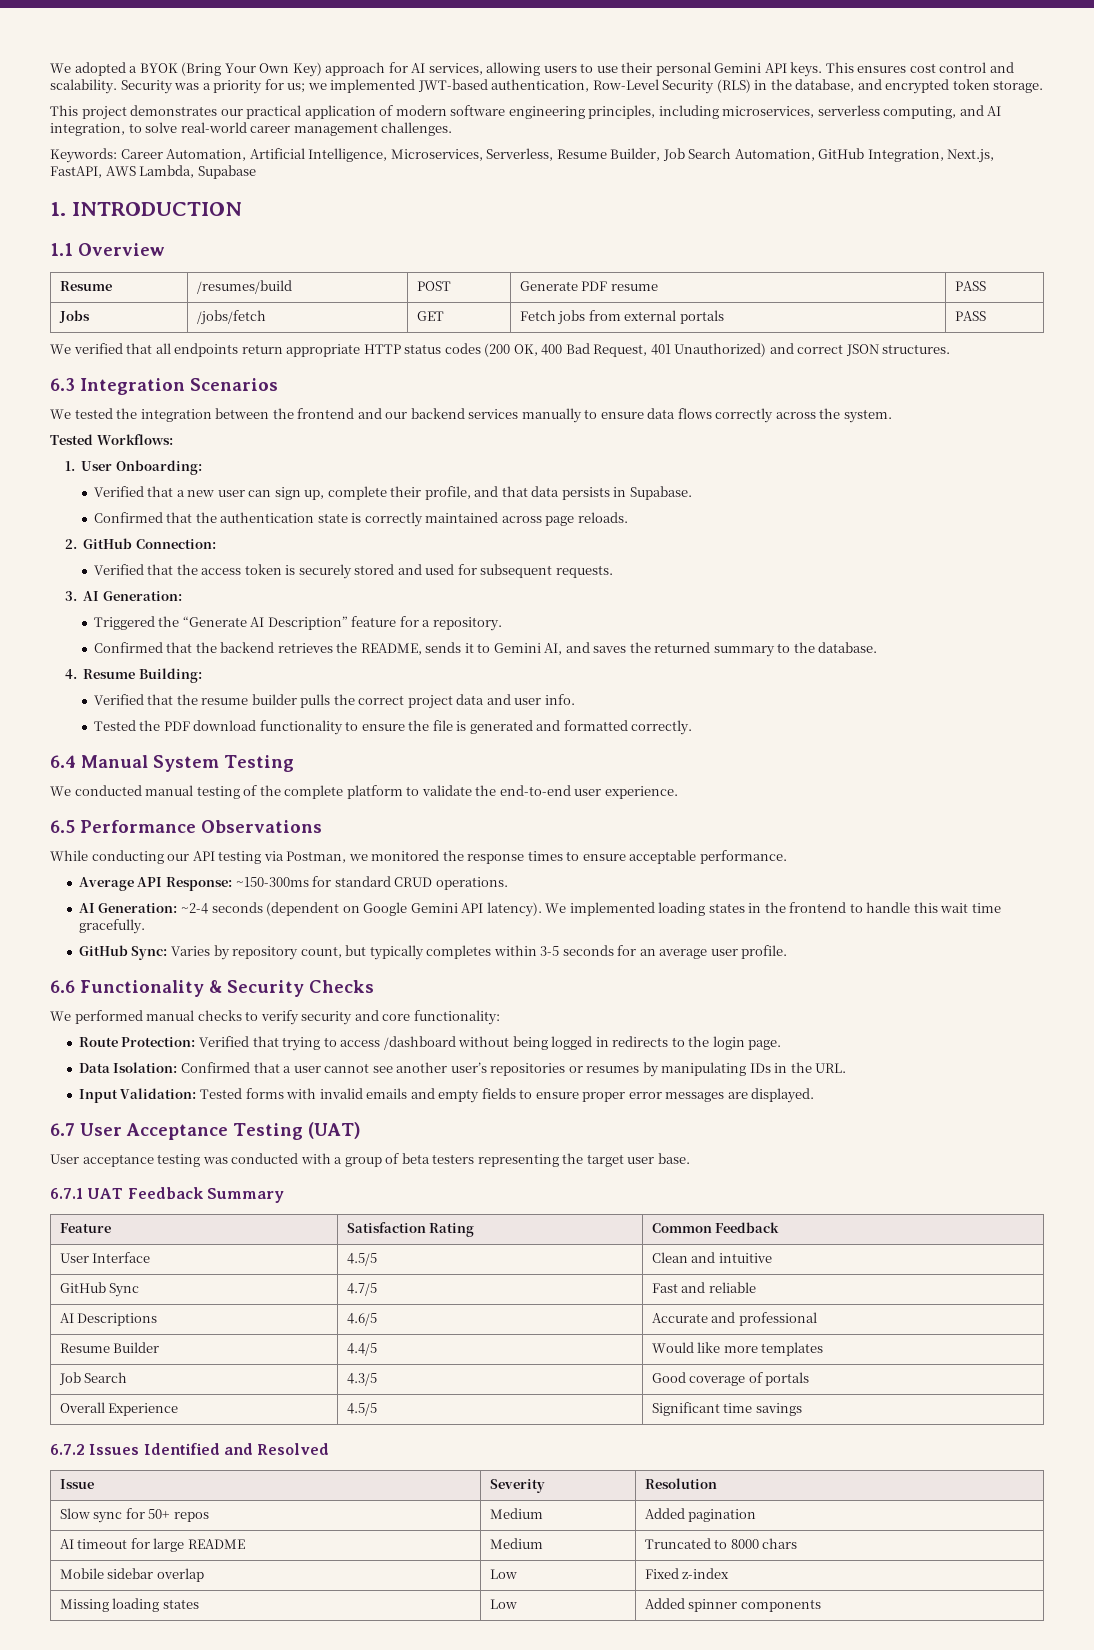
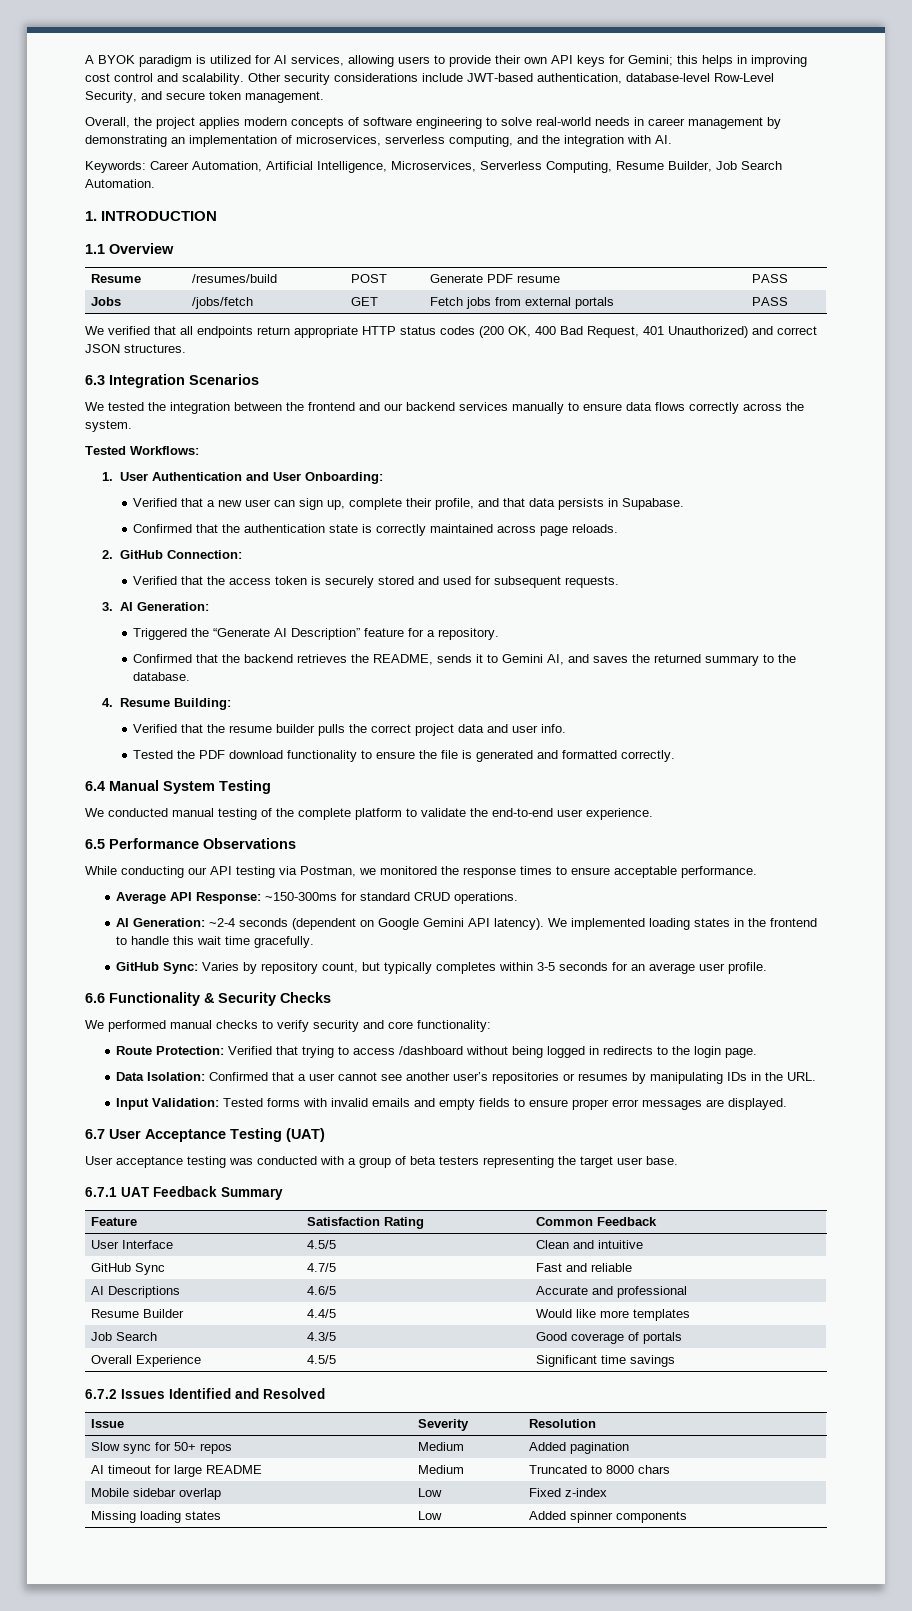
- We adopted a BYOK (Bring Your Own Key) approach for AI services, allowing users to use their personal Gemini API keys. This ensures cost control and scalability. Security was a priority for us; we implemented JWT-based authentication, Row-Level Security (RLS) in the database, and encrypted token storage.
- This project demonstrates our practical application of modern software engineering principles, including microservices, serverless computing, and AI integration, to solve real-world career management challenges.
+ A BYOK paradigm is utilized for AI services, allowing users to provide their own API keys for Gemini; this helps in improving cost control and scalability. Other security considerations include JWT-based authentication, database-level Row-Level Security, and secure token management.
+ Overall, the project applies modern concepts of software engineering to solve real-world needs in career management by demonstrating an implementation of microservices, serverless computing, and the integration with AI.
- Keywords: Career Automation, Artificial Intelligence, Microservices, Serverless, Resume Builder, Job Search Automation, GitHub Integration, Next.js, FastAPI, AWS Lambda, Supabase
+ Keywords: Career Automation, Artificial Intelligence, Microservices, Serverless Computing, Resume Builder, Job Search Automation.
- 1. User Onboarding:
+ 1. User Authentication and User Onboarding:

